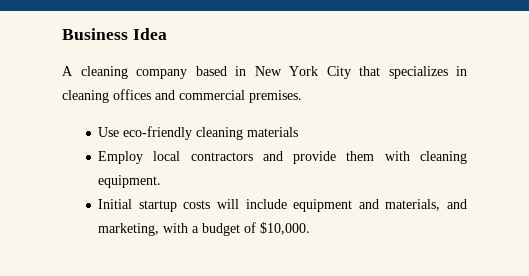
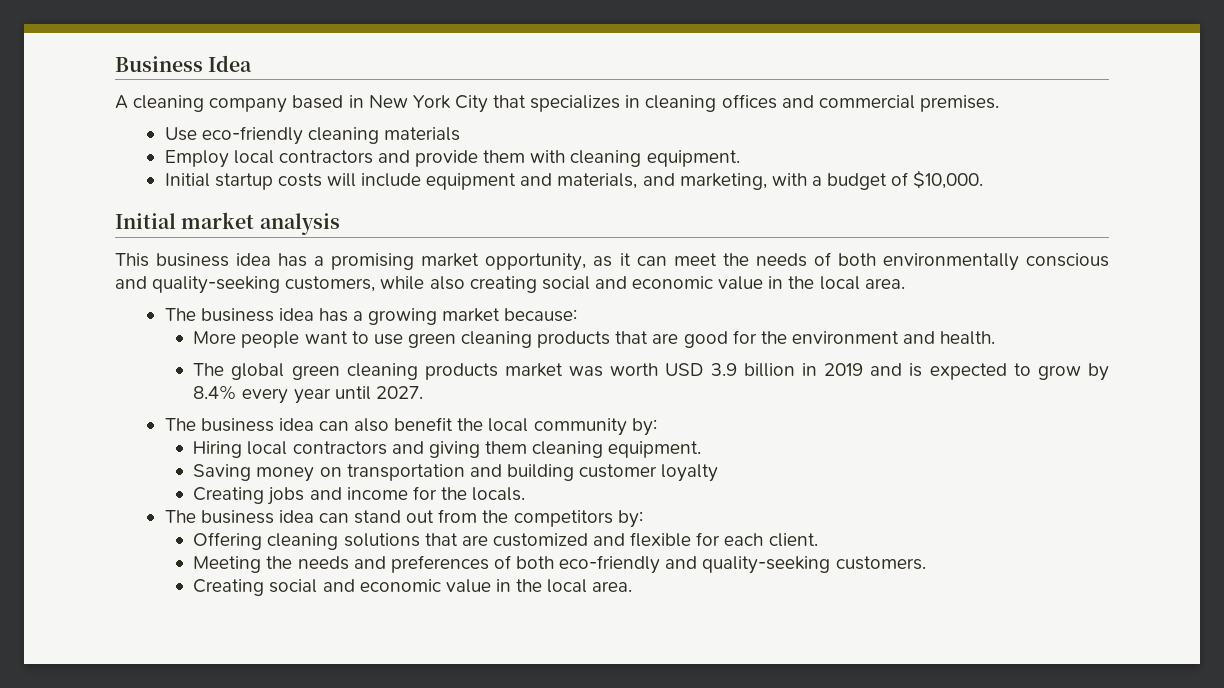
+ Initial market analysis
+ This business idea has a promising market opportunity, as it can meet the needs of both environmentally conscious and quality-seeking customers, while also creating social and economic value in the local area.
+ The business idea has a growing market because:
+ More people want to use green cleaning products that are good for the environment and health.
+ The global green cleaning products market was worth USD 3.9 billion in 2019 and is expected to grow by 8.4% every year until 2027.
+ The business idea can also benefit the local community by:
+ Hiring local contractors and giving them cleaning equipment.
+ Saving money on transportation and building customer loyalty
+ Creating jobs and income for the locals.
+ The business idea can stand out from the competitors by:
+ Offering cleaning solutions that are customized and flexible for each client.
+ Meeting the needs and preferences of both eco-friendly and quality-seeking customers.
+ Creating social and economic value in the local area.

